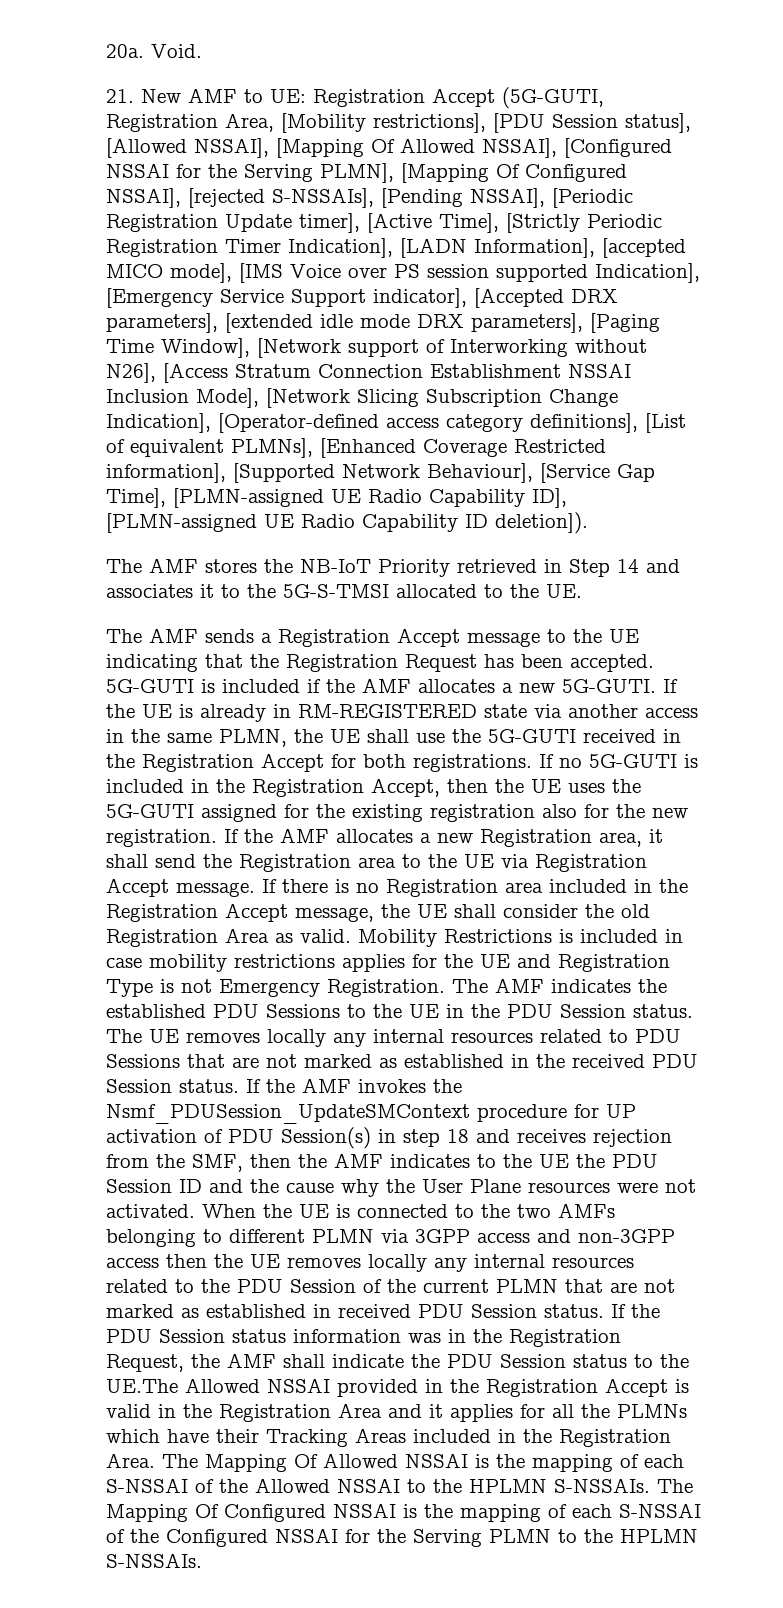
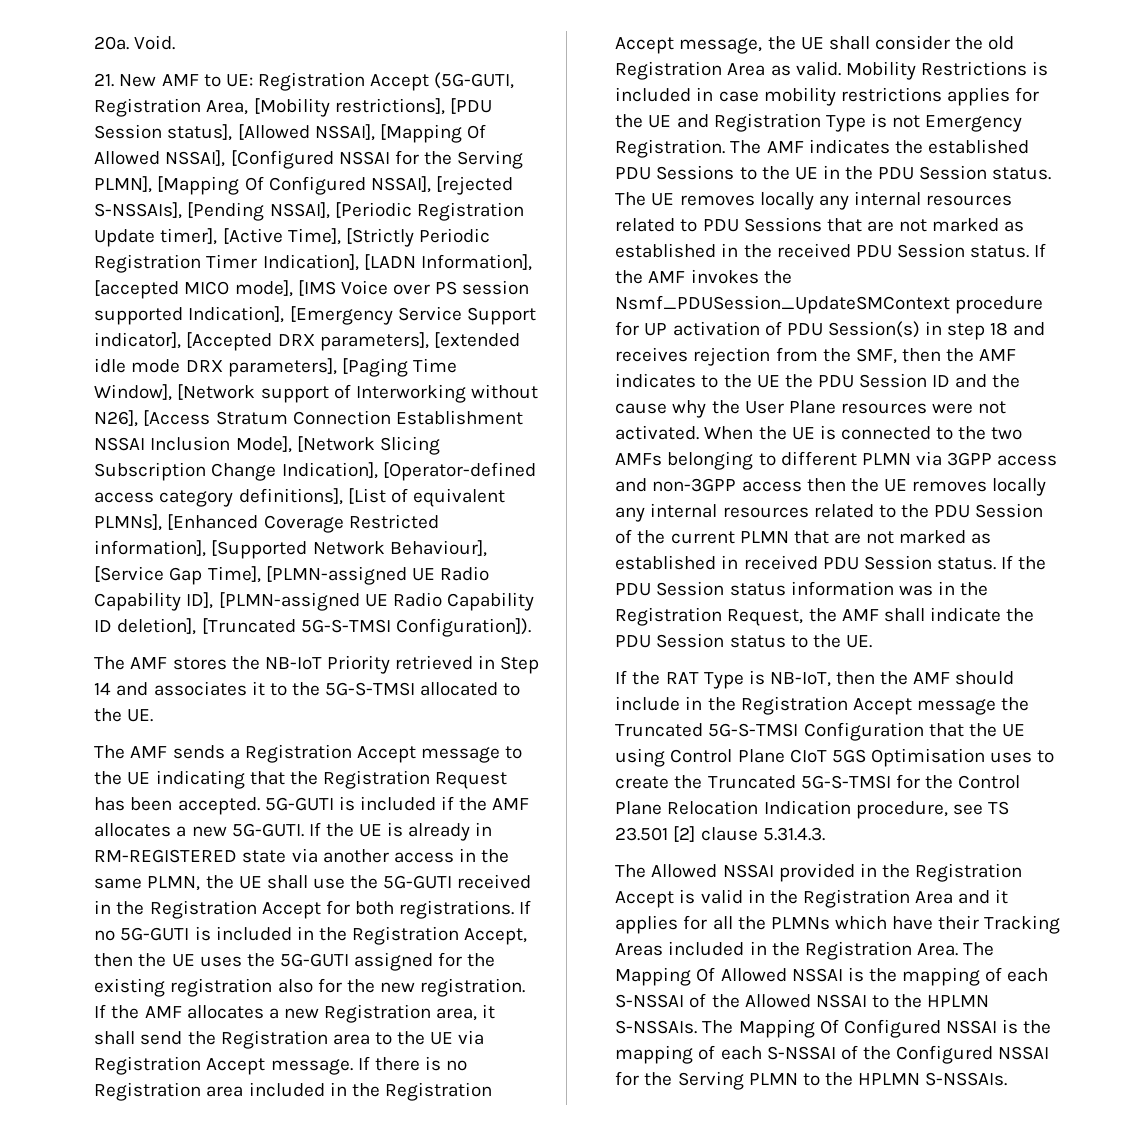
- Registration Accept (5G-GUTI, Registration Area, [Mobility restrictions], [PDU Session status], [Allowed NSSAI], [Mapping Of Allowed NSSAI], [Configured NSSAI for the Serving PLMN], [Mapping Of Configured NSSAI], [rejected S-NSSAIs], [Pending NSSAI], [Periodic Registration Update timer], [Active Time], [Strictly Periodic Registration Timer Indication], [LADN Information], [accepted MICO mode], [IMS Voice over PS session supported Indication], [Emergency Service Support indicator], [Accepted DRX parameters], [extended idle mode DRX parameters], [Paging Time Window], [Network support of Interworking without N26], [Access Stratum Connection Establishment NSSAI Inclusion Mode], [Network Slicing Subscription Change Indication], [Operator-defined access category definitions], [List of equivalent PLMNs], [Enhanced Coverage Restricted information], [Supported Network Behaviour], [Service Gap Time], [PLMN-assigned UE Radio Capability ID], [PLMN-assigned UE Radio Capability ID deletion]).
+ Registration Accept (5G-GUTI, Registration Area, [Mobility restrictions], [PDU Session status], [Allowed NSSAI], [Mapping Of Allowed NSSAI], [Configured NSSAI for the Serving PLMN], [Mapping Of Configured NSSAI], [rejected S-NSSAIs], [Pending NSSAI], [Periodic Registration Update timer], [Active Time], [Strictly Periodic Registration Timer Indication], [LADN Information], [accepted MICO mode], [IMS Voice over PS session supported Indication], [Emergency Service Support indicator], [Accepted DRX parameters], [extended idle mode DRX parameters], [Paging Time Window], [Network support of Interworking without N26], [Access Stratum Connection Establishment NSSAI Inclusion Mode], [Network Slicing Subscription Change Indication], [Operator-defined access category definitions], [List of equivalent PLMNs], [Enhanced Coverage Restricted information], [Supported Network Behaviour], [Service Gap Time], [PLMN-assigned UE Radio Capability ID], [PLMN-assigned UE Radio Capability ID deletion], [Truncated 5G-S-TMSI Configuration]).
- If the PDU Session status information was in the Registration Request, the AMF shall indicate the PDU Session status to the UE.The Allowed NSSAI provided in the Registration Accept is valid in the Registration Area and it applies for all the PLMNs which have their Tracking Areas included in the Registration Area.
+ If the PDU Session status information was in the Registration Request, the AMF shall indicate the PDU Session status to the UE.
+ If the RAT Type is NB-IoT, then the AMF should include in the Registration Accept message the Truncated 5G-S-TMSI Configuration that the UE using Control Plane CIoT 5GS Optimisation uses to create the Truncated 5G-S-TMSI for the Control Plane Relocation Indication procedure, see TS 23.501 [2] clause 5.31.4.3.
+ The Allowed NSSAI provided in the Registration Accept is valid in the Registration Area and it applies for all the PLMNs which have their Tracking Areas included in the Registration Area.

